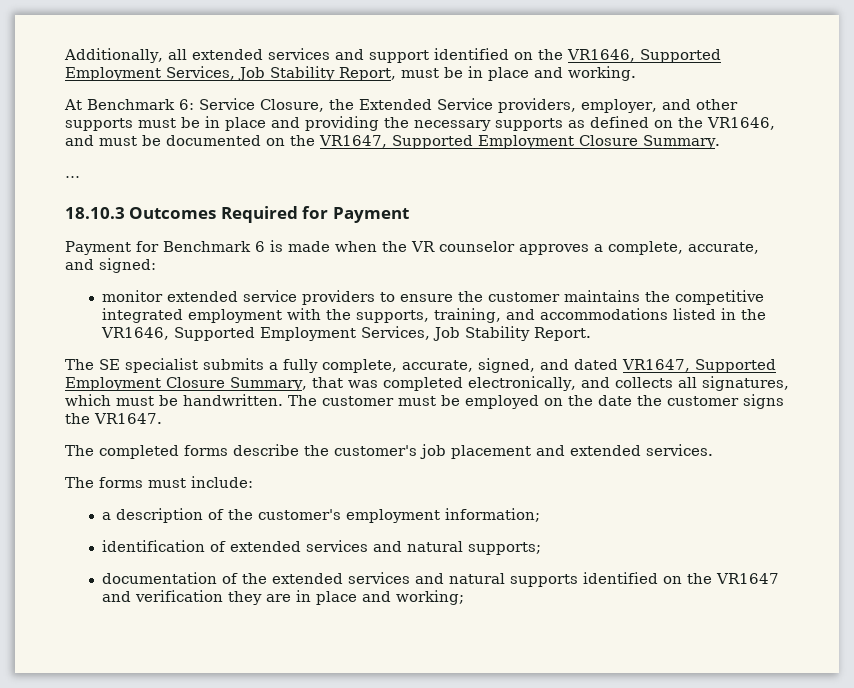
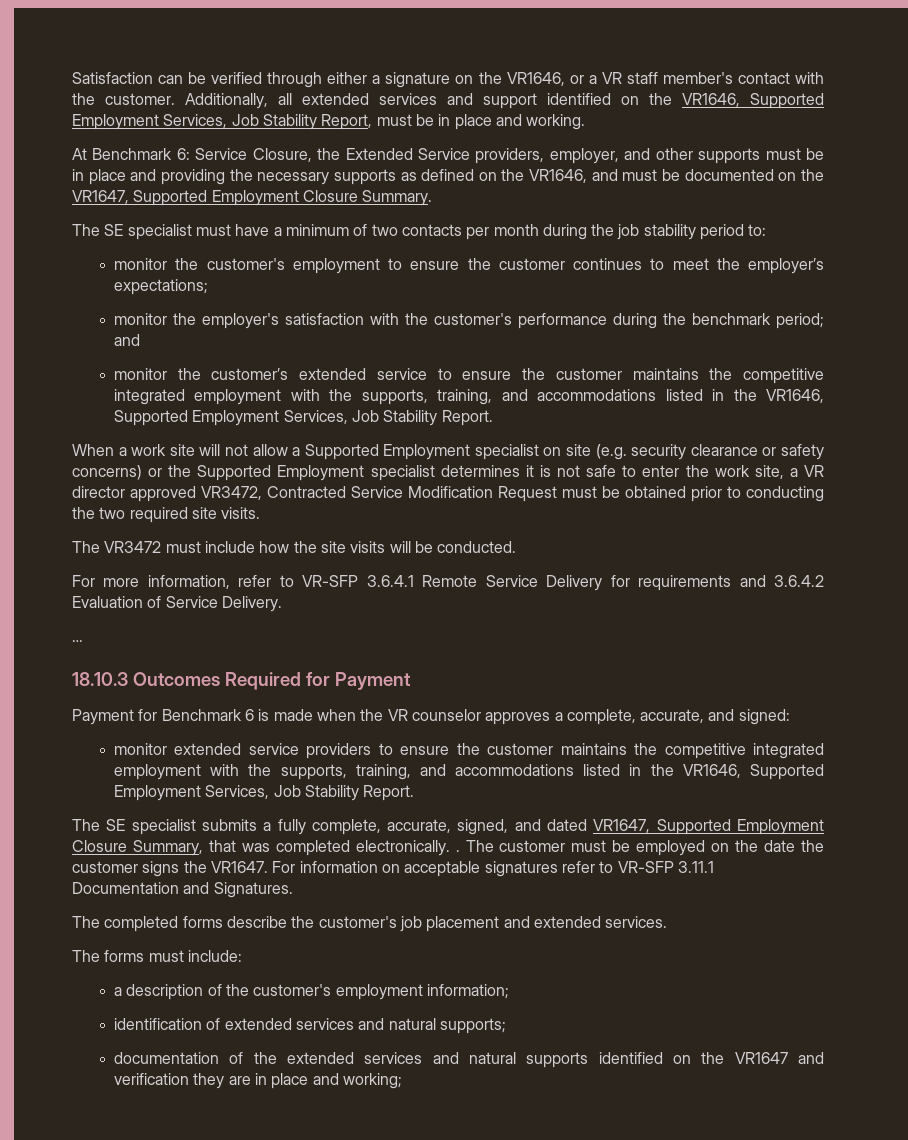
+ Satisfaction can be verified through either a signature on the VR1646, or a VR staff member's contact with the customer.
+ The SE specialist must have a minimum of two contacts per month during the job stability period to:
+ monitor the customer's employment to ensure the customer continues to meet the employer’s expectations;
+ monitor the employer's satisfaction with the customer's performance during the benchmark period; and
+ monitor the customer’s extended service to ensure the customer maintains the competitive integrated employment with the supports, training, and accommodations listed in the VR1646, Supported Employment Services, Job Stability Report.
+ When a work site will not allow a Supported Employment specialist on site (e.g. security clearance or safety concerns) or the Supported Employment specialist determines it is not safe to enter the work site, a VR director approved VR3472, Contracted Service Modification Request must be obtained prior to conducting the two required site visits.
+ The VR3472 must include how the site visits will be conducted.
+ For more information, refer to VR-SFP 3.6.4.1 Remote Service Delivery for requirements and 3.6.4.2 Evaluation of Service Delivery.
- The SE specialist submits a fully complete, accurate, signed, and dated VR1647, Supported Employment Closure Summary, that was completed electronically, and collects all signatures, which must be handwritten.
+ The SE specialist submits a fully complete, accurate, signed, and dated VR1647, Supported Employment Closure Summary, that was completed electronically. .
+ For information on acceptable signatures refer to VR-SFP 3.11.1 Documentation and Signatures.

